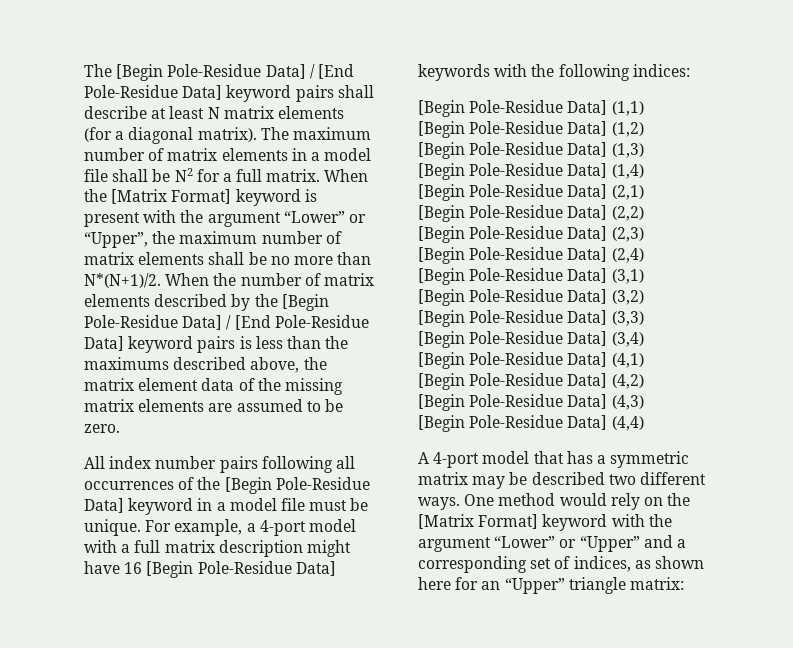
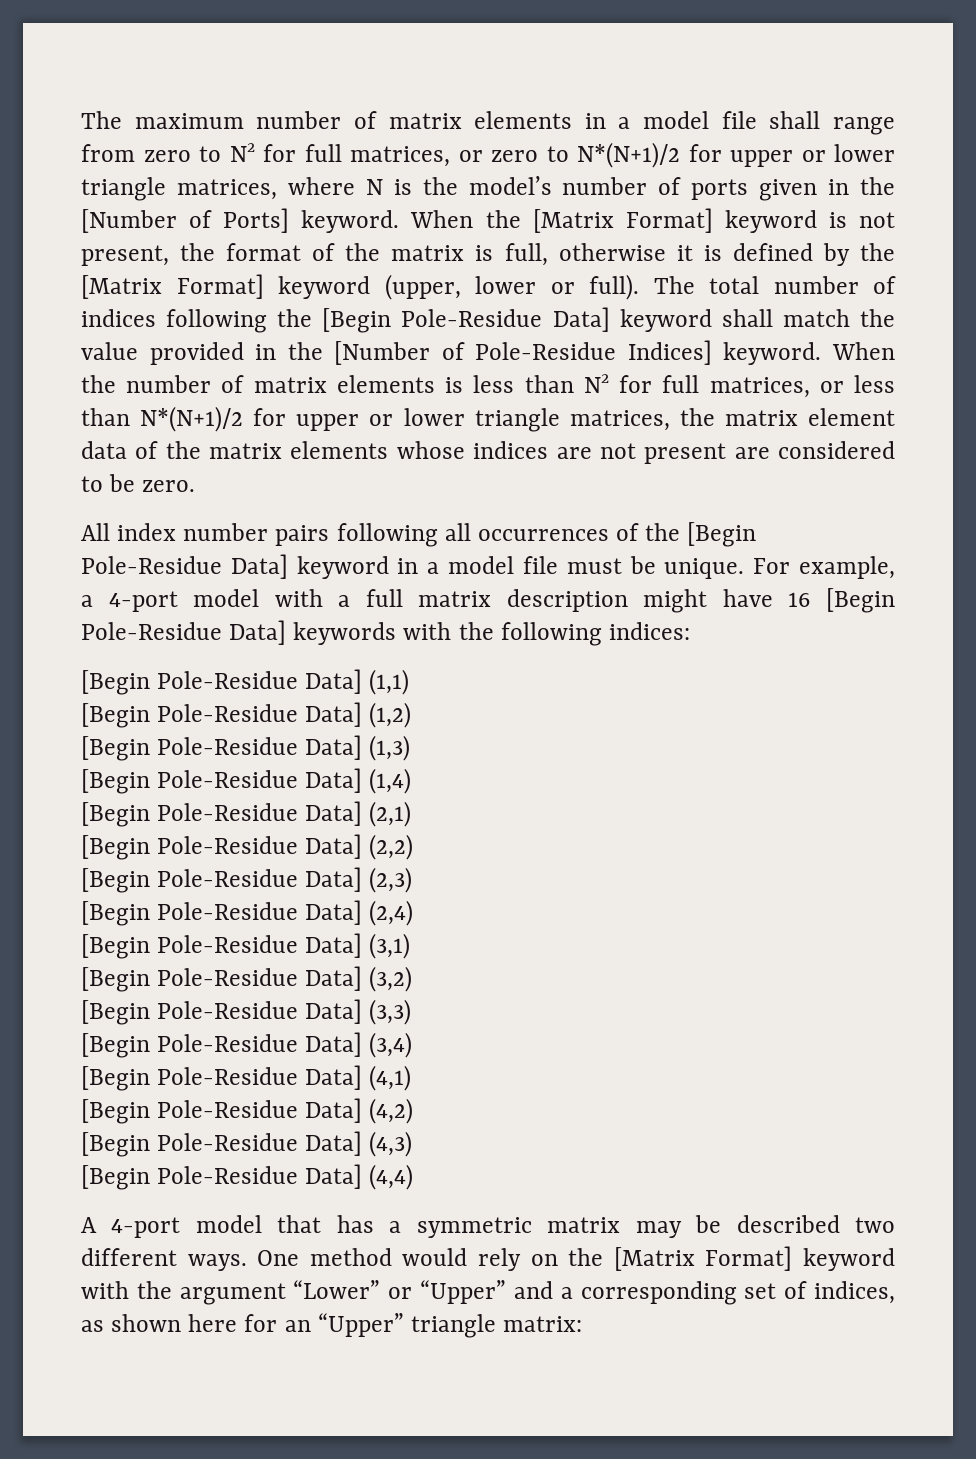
- The [Begin Pole-Residue Data] / [End Pole-Residue Data] keyword pairs shall describe at least N matrix elements (for a diagonal matrix). The maximum number of matrix elements in a model file shall be N2 for a full matrix.
+ The maximum number of matrix elements in a model file shall range from zero to N2 for full matrices, or zero to N*(N+1)/2 for upper or lower triangle matrices, where N is the model’s number of ports given in the [Number of Ports] keyword.
- When the [Matrix Format] keyword is present with the argument “Lower” or “Upper”, the maximum number of matrix elements shall be no more than N*(N+1)/2.
+ When the [Matrix Format] keyword is not present, the format of the matrix is full, otherwise it is defined by the [Matrix Format] keyword (upper, lower or full). The total number of indices following the [Begin Pole-Residue Data] keyword shall match the value provided in the [Number of Pole-Residue Indices] keyword.
- When the number of matrix elements described by the [Begin Pole-Residue Data] / [End Pole-Residue Data] keyword pairs is less than the maximums described above, the matrix element data of the missing matrix elements are assumed to be zero.
+ When the number of matrix elements is less than N2 for full matrices, or less than N*(N+1)/2 for upper or lower triangle matrices, the matrix element data of the matrix elements whose indices are not present are considered to be zero.

